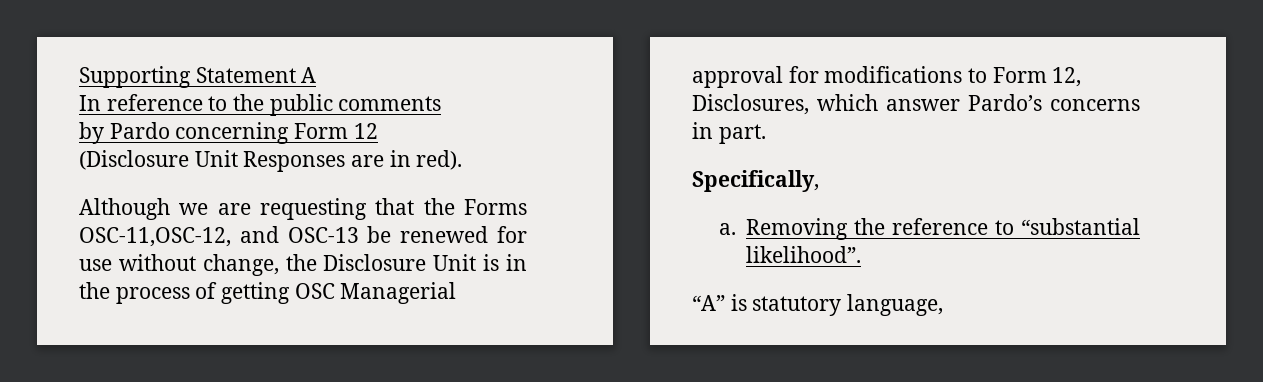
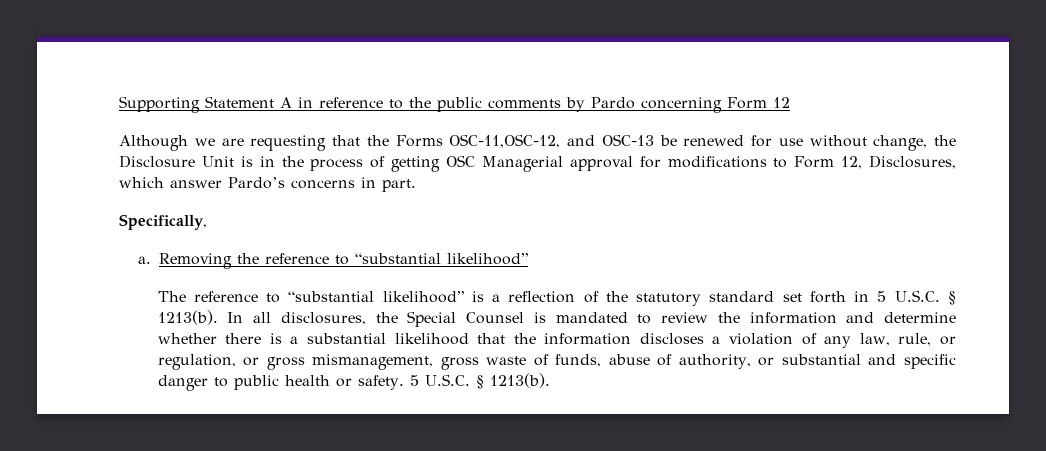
- Supporting Statement A
- In reference to the public comments
- by Pardo concerning Form 12
+ Supporting Statement A in reference to the public comments by Pardo concerning Form 12
- (Disclosure Unit Responses are in red).
- Removing the reference to “substantial likelihood”.
- “A” is statutory language,
+ Removing the reference to “substantial likelihood”
+ The reference to “substantial likelihood” is a reflection of the statutory standard set forth in 5 U.S.C. § 1213(b). In all disclosures, the Special Counsel is mandated to review the information and determine whether there is a substantial likelihood that the information discloses a violation of any law, rule, or regulation, or gross mismanagement, gross waste of funds, abuse of authority, or substantial and specific danger to public health or safety. 5 U.S.C. § 1213(b).

